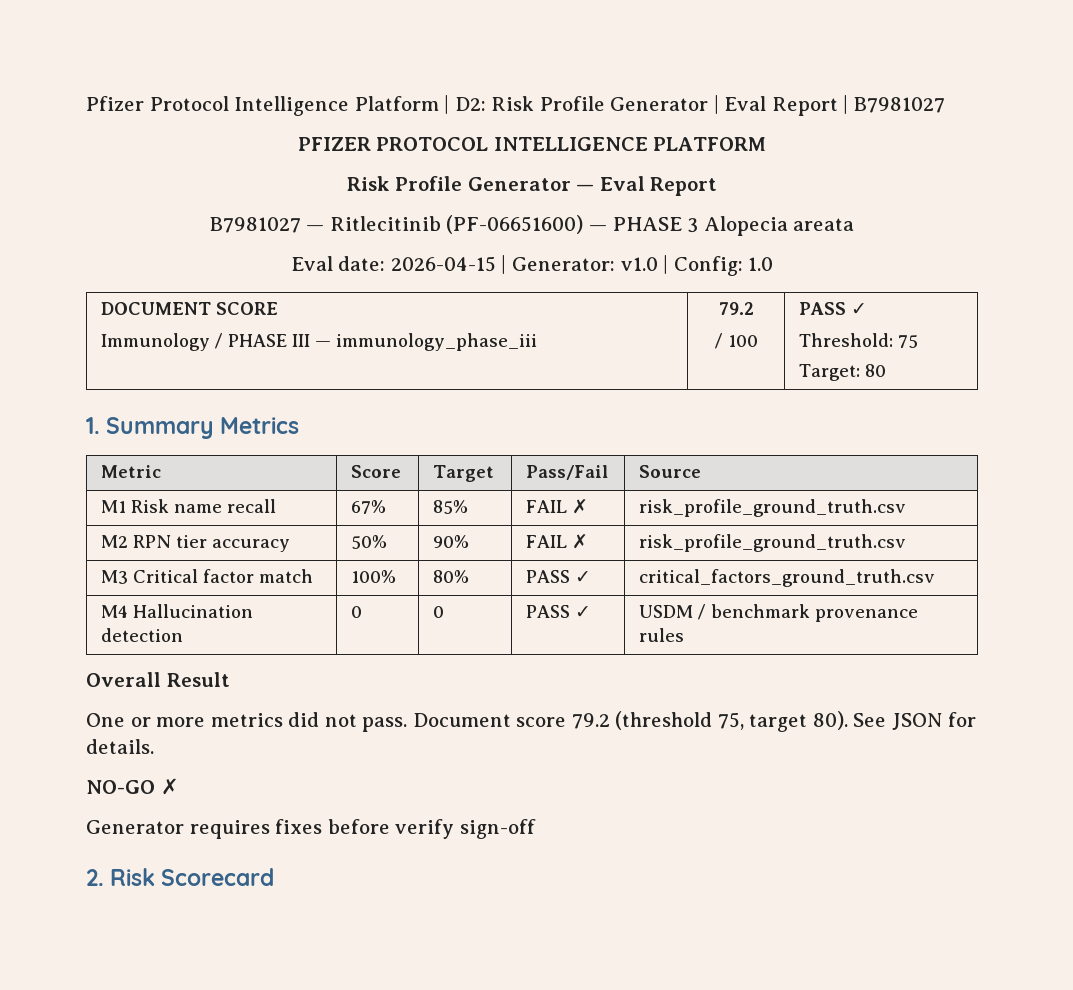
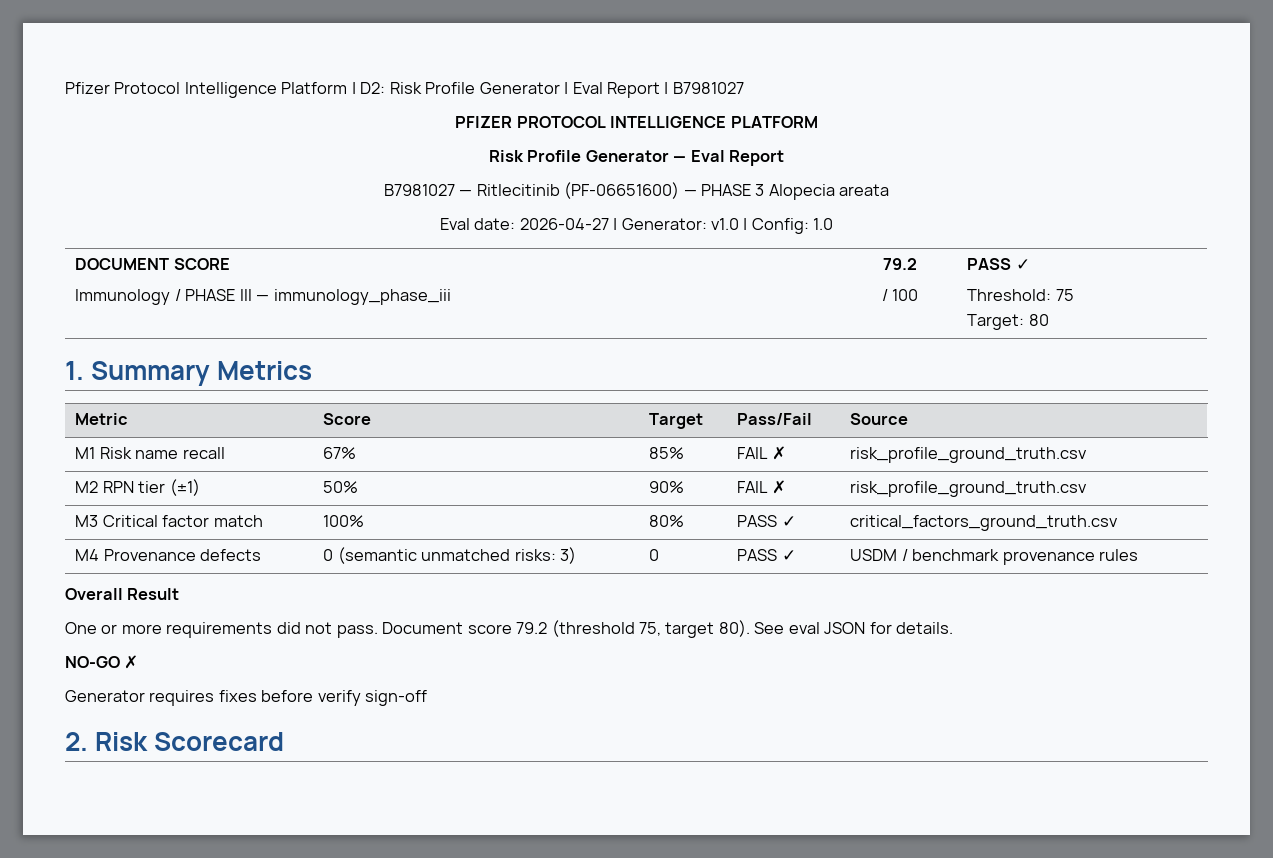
- Eval date: 2026-04-15 | Generator: v1.0 | Config: 1.0
+ Eval date: 2026-04-27 | Generator: v1.0 | Config: 1.0
- M2 RPN tier accuracy | 50% | 90% | FAIL ✗ | risk_profile_ground_truth.csv
+ M2 RPN tier (±1) | 50% | 90% | FAIL ✗ | risk_profile_ground_truth.csv
- M4 Hallucination detection | 0 | 0 | PASS ✓ | USDM / benchmark provenance rules
+ M4 Provenance defects | 0 (semantic unmatched risks: 3) | 0 | PASS ✓ | USDM / benchmark provenance rules
- One or more metrics did not pass.
+ One or more requirements did not pass.
- See JSON for details.
+ See eval JSON for details.

